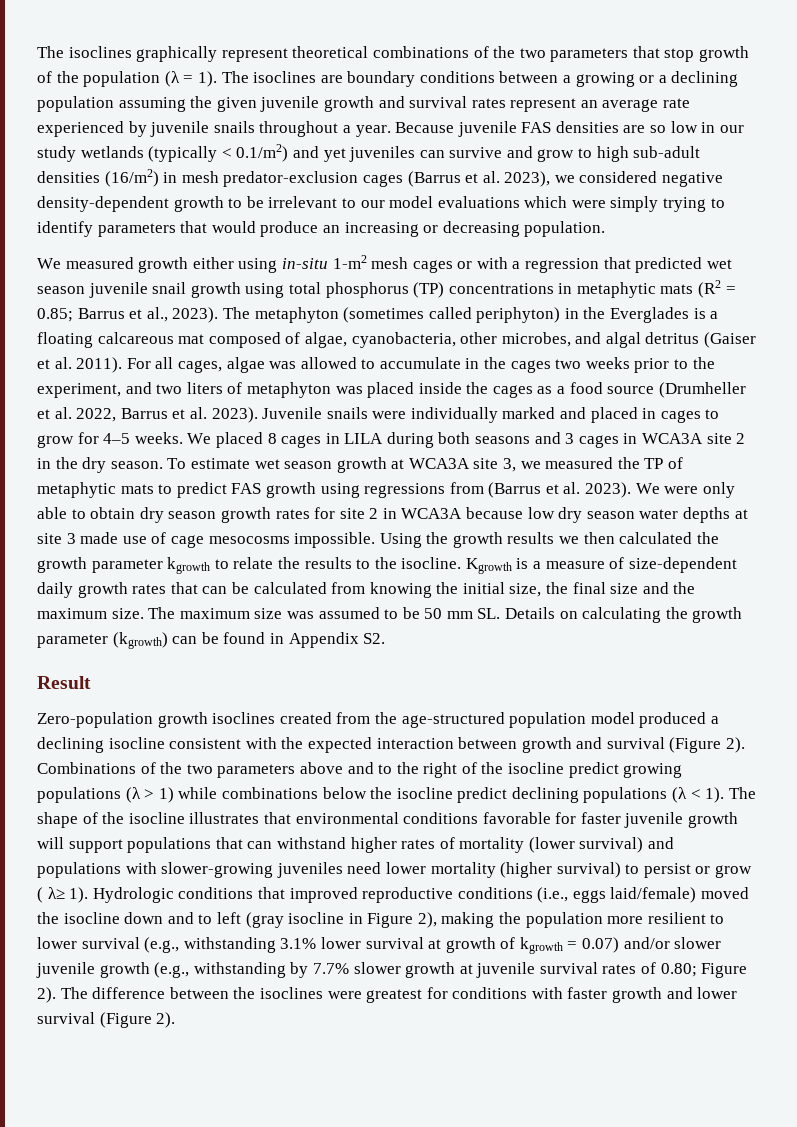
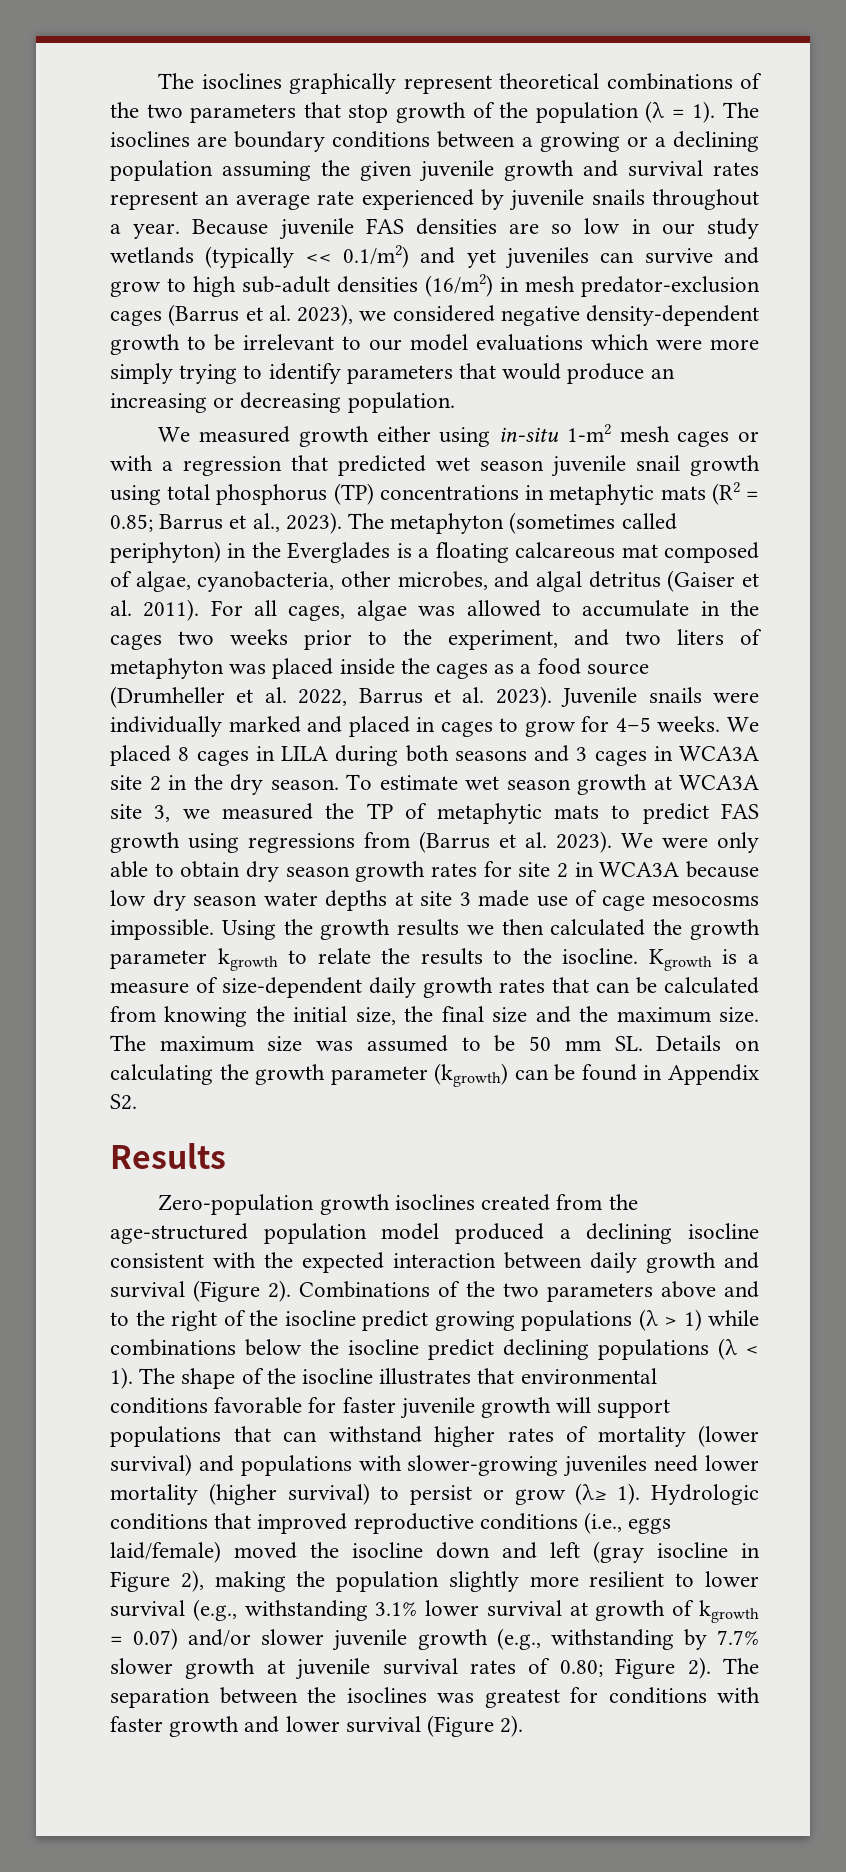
- Because juvenile FAS densities are so low in our study wetlands (typically < 0.1/m2) and yet juveniles can survive and grow to high sub-adult densities (16/m2) in mesh predator-exclusion cages (Barrus et al. 2023), we considered negative density-dependent growth to be irrelevant to our model evaluations which were simply trying to identify parameters that would produce an increasing or decreasing population.
+ Because juvenile FAS densities are so low in our study wetlands (typically << 0.1/m2) and yet juveniles can survive and grow to high sub-adult densities (16/m2) in mesh predator-exclusion cages (Barrus et al. 2023), we considered negative density-dependent growth to be irrelevant to our model evaluations which were more simply trying to identify parameters that would produce an increasing or decreasing population.
- Result
+ Results
- Zero-population growth isoclines created from the age-structured population model produced a declining isocline consistent with the expected interaction between growth and survival (Figure 2).
+ Zero-population growth isoclines created from the age-structured population model produced a declining isocline consistent with the expected interaction between daily growth and survival (Figure 2).
- The shape of the isocline illustrates that environmental conditions favorable for faster juvenile growth will support populations that can withstand higher rates of mortality (lower survival) and populations with slower-growing juveniles need lower mortality (higher survival) to persist or grow ( λ≥ 1).
+ The shape of the isocline illustrates that environmental conditions favorable for faster juvenile growth will support populations that can withstand higher rates of mortality (lower survival) and populations with slower-growing juveniles need lower mortality (higher survival) to persist or grow (λ≥ 1).
- Hydrologic conditions that improved reproductive conditions (i.e., eggs laid/female) moved the isocline down and to left (gray isocline in Figure 2), making the population more resilient to lower survival (e.g., withstanding 3.1% lower survival at growth of kgrowth = 0.07) and/or slower juvenile growth (e.g., withstanding by 7.7% slower growth at juvenile survival rates of 0.80; Figure 2).
+ Hydrologic conditions that improved reproductive conditions (i.e., eggs laid/female) moved the isocline down and left (gray isocline in Figure 2), making the population slightly more resilient to lower survival (e.g., withstanding 3.1% lower survival at growth of kgrowth = 0.07) and/or slower juvenile growth (e.g., withstanding by 7.7% slower growth at juvenile survival rates of 0.80; Figure 2).
- The difference between the isoclines were greatest for conditions with faster growth and lower survival (Figure 2).
+ The separation between the isoclines was greatest for conditions with faster growth and lower survival (Figure 2).

